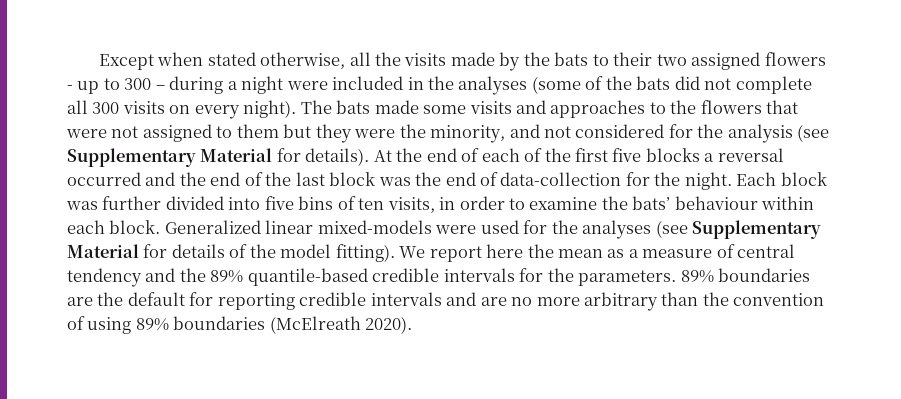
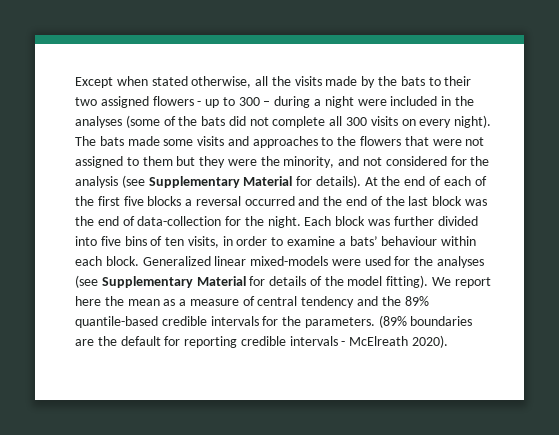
- Each block was further divided into five bins of ten visits, in order to examine the bats’ behaviour within each block.
+ Each block was further divided into five bins of ten visits, in order to examine a bats’ behaviour within each block.
- 89% boundaries are the default for reporting credible intervals and are no more arbitrary than the convention of using 89% boundaries (McElreath 2020).
+ (89% boundaries are the default for reporting credible intervals - McElreath 2020).

